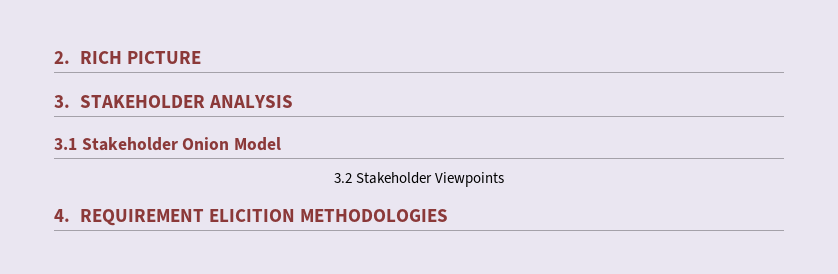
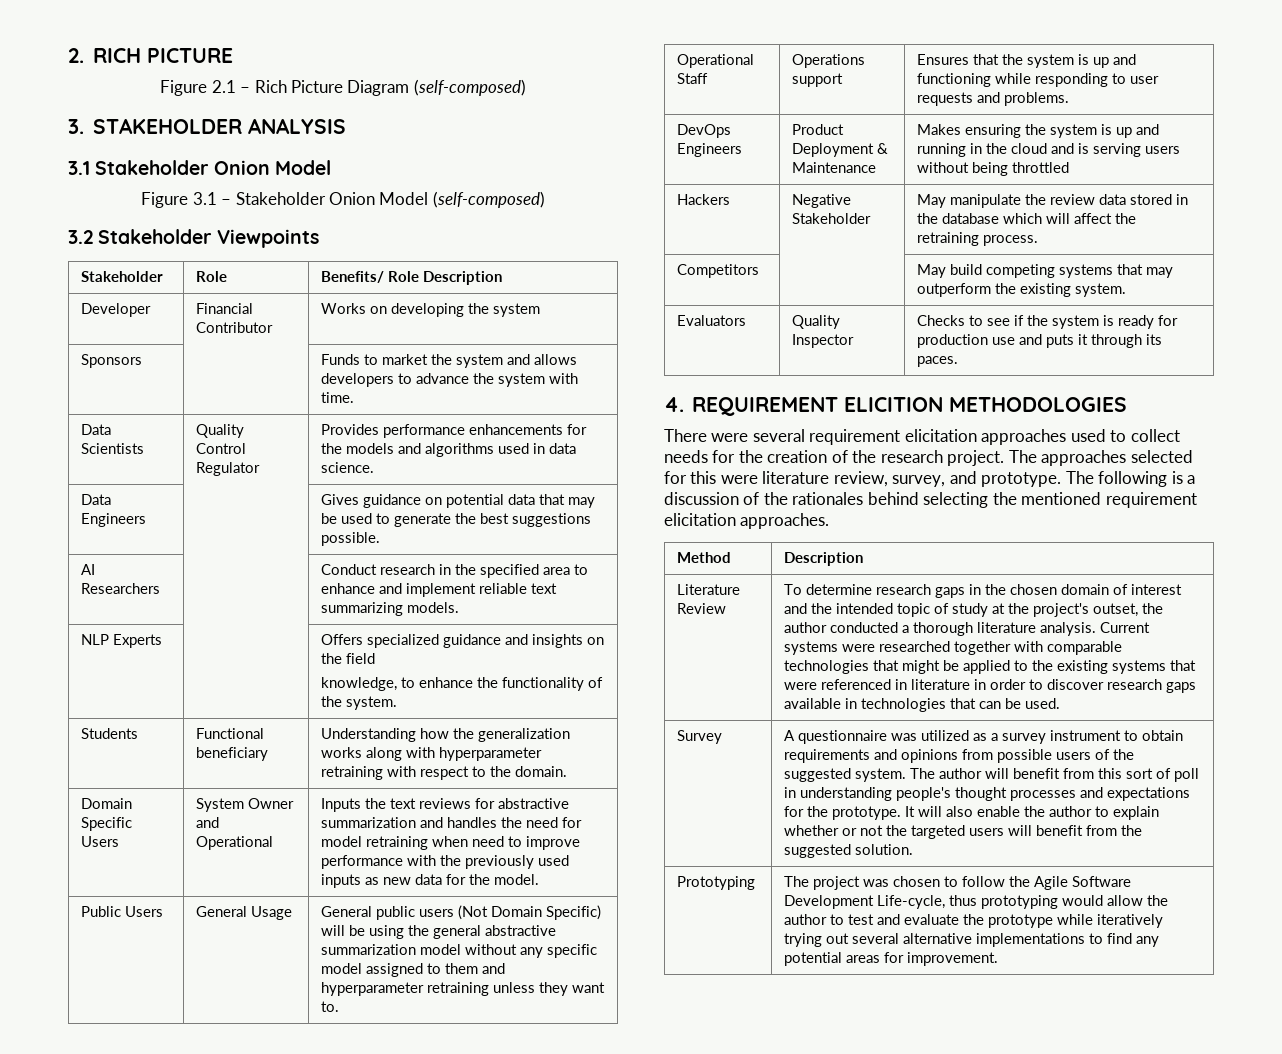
+ Figure 2.1 – Rich Picture Diagram (self-composed)
+ Figure 3.1 – Stakeholder Onion Model (self-composed)
  3.2 Stakeholder Viewpoints
+ Stakeholder | Role | Benefits/ Role Description
+ Developer | Financial Contributor | Works on developing the system
+ Sponsors | | Funds to market the system and allows developers to advance the system with time.
+ Data Scientists | Quality Control Regulator | Provides performance enhancements for the models and algorithms used in data science.
+ Data Engineers | | Gives guidance on potential data that may be used to generate the best suggestions possible.
+ AI Researchers | | Conduct research in the specified area to enhance and implement reliable text summarizing models.
+ NLP Experts | | Offers specialized guidance and insights on the field
+ knowledge, to enhance the functionality of the system.
+ Students | Functional beneficiary | Understanding how the generalization works along with hyperparameter retraining with respect to the domain.
+ Domain Specific Users | System Owner and Operational | Inputs the text reviews for abstractive summarization and handles the need for model retraining when need to improve performance with the previously used inputs as new data for the model.
+ Public Users | General Usage | General public users (Not Domain Specific) will be using the general abstractive summarization model without any specific model assigned to them and hyperparameter retraining unless they want to.
+ Operational Staff | Operations support | Ensures that the system is up and functioning while responding to user requests and problems.
+ DevOps Engineers | Product Deployment & Maintenance | Makes ensuring the system is up and running in the cloud and is serving users without being throttled
+ Hackers | Negative Stakeholder | May manipulate the review data stored in the database which will affect the retraining process.
+ Competitors | | May build competing systems that may outperform the existing system.
+ Evaluators | Quality Inspector | Checks to see if the system is ready for production use and puts it through its paces.
  4. REQUIREMENT ELICITION METHODOLOGIES
+ There were several requirement elicitation approaches used to collect needs for the creation of the research project. The approaches selected for this were literature review, survey, and prototype. The following is a discussion of the rationales behind selecting the mentioned requirement elicitation approaches.
+ Method | Description
+ Literature Review | To determine research gaps in the chosen domain of interest and the intended topic of study at the project's outset, the author conducted a thorough literature analysis. Current systems were researched together with comparable technologies that might be applied to the existing systems that were referenced in literature in order to discover research gaps available in technologies that can be used.
+ Survey | A questionnaire was utilized as a survey instrument to obtain requirements and opinions from possible users of the suggested system. The author will benefit from this sort of poll in understanding people's thought processes and expectations for the prototype. It will also enable the author to explain whether or not the targeted users will benefit from the suggested solution.
+ Prototyping | The project was chosen to follow the Agile Software Development Life-cycle, thus prototyping would allow the author to test and evaluate the prototype while iteratively trying out several alternative implementations to find any potential areas for improvement.

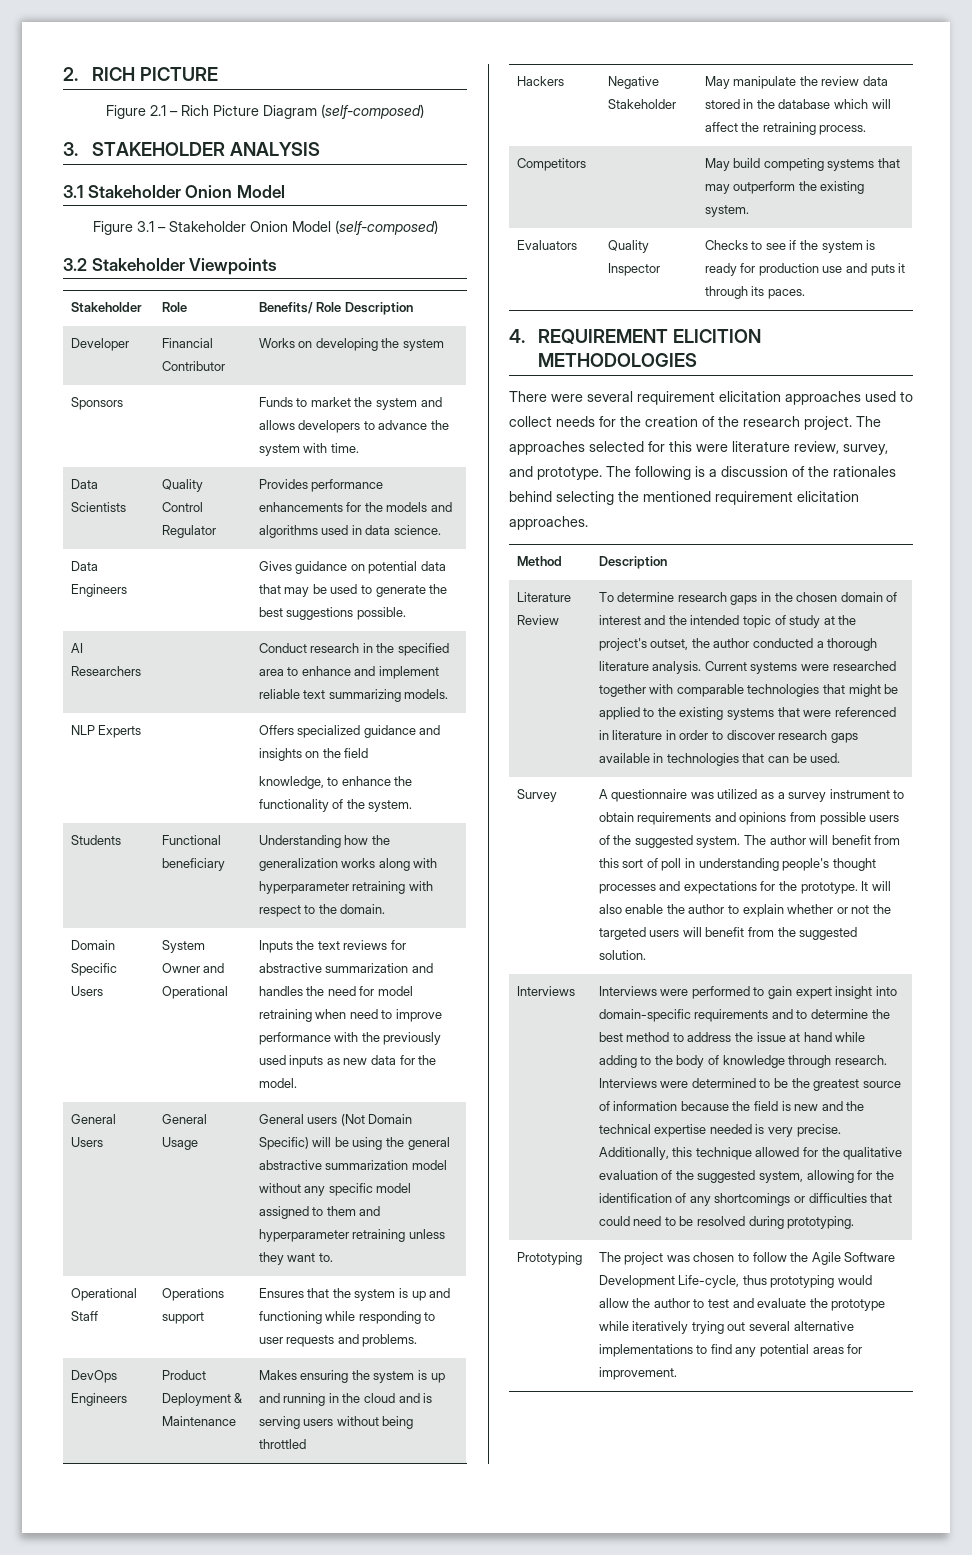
- Public Users | General Usage | General public users (Not Domain Specific) will be using the general abstractive summarization model without any specific model assigned to them and hyperparameter retraining unless they want to.
+ General Users | General Usage | General users (Not Domain Specific) will be using the general abstractive summarization model without any specific model assigned to them and hyperparameter retraining unless they want to.
+ Interviews | Interviews were performed to gain expert insight into domain-specific requirements and to determine the best method to address the issue at hand while adding to the body of knowledge through research. Interviews were determined to be the greatest source of information because the field is new and the technical expertise needed is very precise. Additionally, this technique allowed for the qualitative evaluation of the suggested system, allowing for the identification of any shortcomings or difficulties that could need to be resolved during prototyping.

